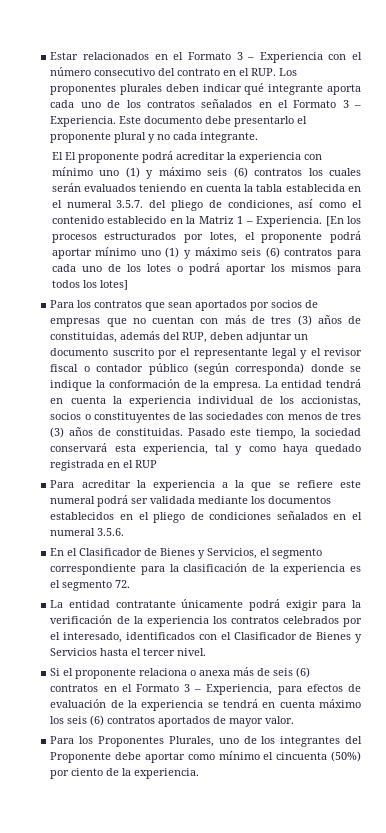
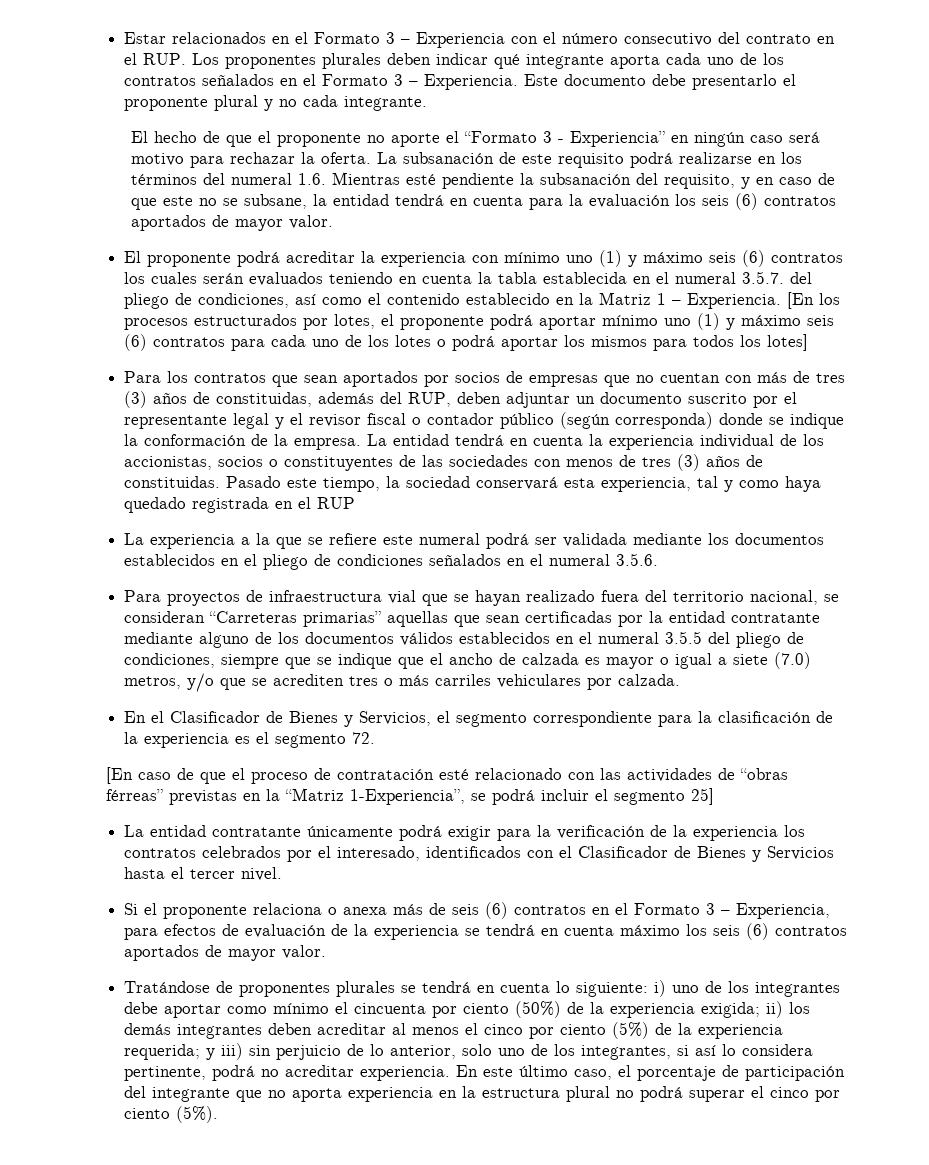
- El El proponente podrá acreditar la experiencia con mínimo uno (1) y máximo seis (6) contratos los cuales serán evaluados teniendo en cuenta la tabla establecida en el numeral 3.5.7. del pliego de condiciones, así como el contenido establecido en la Matriz 1 – Experiencia.
+ El hecho de que el proponente no aporte el “Formato 3 - Experiencia” en ningún caso será motivo para rechazar la oferta. La subsanación de este requisito podrá realizarse en los términos del numeral 1.6. Mientras esté pendiente la subsanación del requisito, y en caso de que este no se subsane, la entidad tendrá en cuenta para la evaluación los seis (6) contratos aportados de mayor valor.
+ El proponente podrá acreditar la experiencia con mínimo uno (1) y máximo seis (6) contratos los cuales serán evaluados teniendo en cuenta la tabla establecida en el numeral 3.5.7. del pliego de condiciones, así como el contenido establecido en la Matriz 1 – Experiencia.
- Para acreditar la experiencia a la que se refiere este numeral podrá ser validada mediante los documentos establecidos en el pliego de condiciones señalados en el numeral 3.5.6.
+ La experiencia a la que se refiere este numeral podrá ser validada mediante los documentos establecidos en el pliego de condiciones señalados en el numeral 3.5.6.
+ Para proyectos de infraestructura vial que se hayan realizado fuera del territorio nacional, se consideran “Carreteras primarias” aquellas que sean certificadas por la entidad contratante mediante alguno de los documentos válidos establecidos en el numeral 3.5.5 del pliego de condiciones, siempre que se indique que el ancho de calzada es mayor o igual a siete (7.0) metros, y/o que se acrediten tres o más carriles vehiculares por calzada.
+ [En caso de que el proceso de contratación esté relacionado con las actividades de “obras férreas” previstas en la “Matriz 1-Experiencia”, se podrá incluir el segmento 25]
- Para los Proponentes Plurales, uno de los integrantes del Proponente debe aportar como mínimo el cincuenta (50%) por ciento de la experiencia.
+ Tratándose de proponentes plurales se tendrá en cuenta lo siguiente: i) uno de los integrantes debe aportar como mínimo el cincuenta por ciento (50%) de la experiencia exigida; ii) los demás integrantes deben acreditar al menos el cinco por ciento (5%) de la experiencia requerida; y iii) sin perjuicio de lo anterior, solo uno de los integrantes, si así lo considera pertinente, podrá no acreditar experiencia. En este último caso, el porcentaje de participación del integrante que no aporta experiencia en la estructura plural no podrá superar el cinco por ciento (5%).

